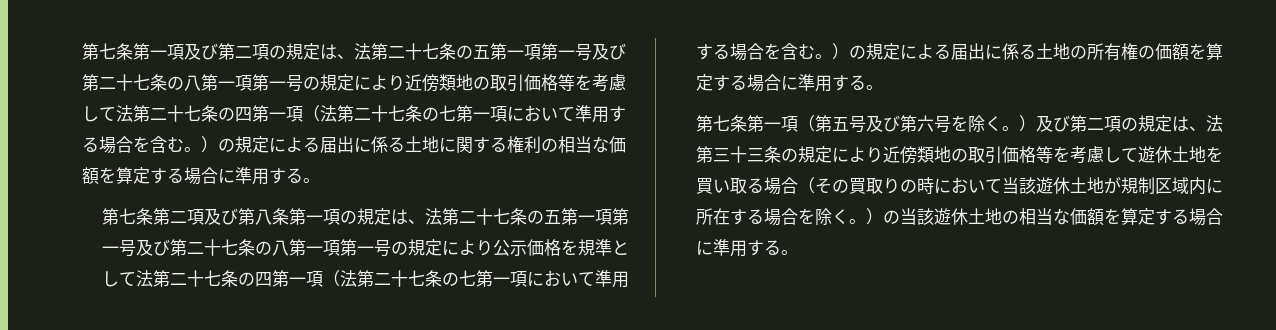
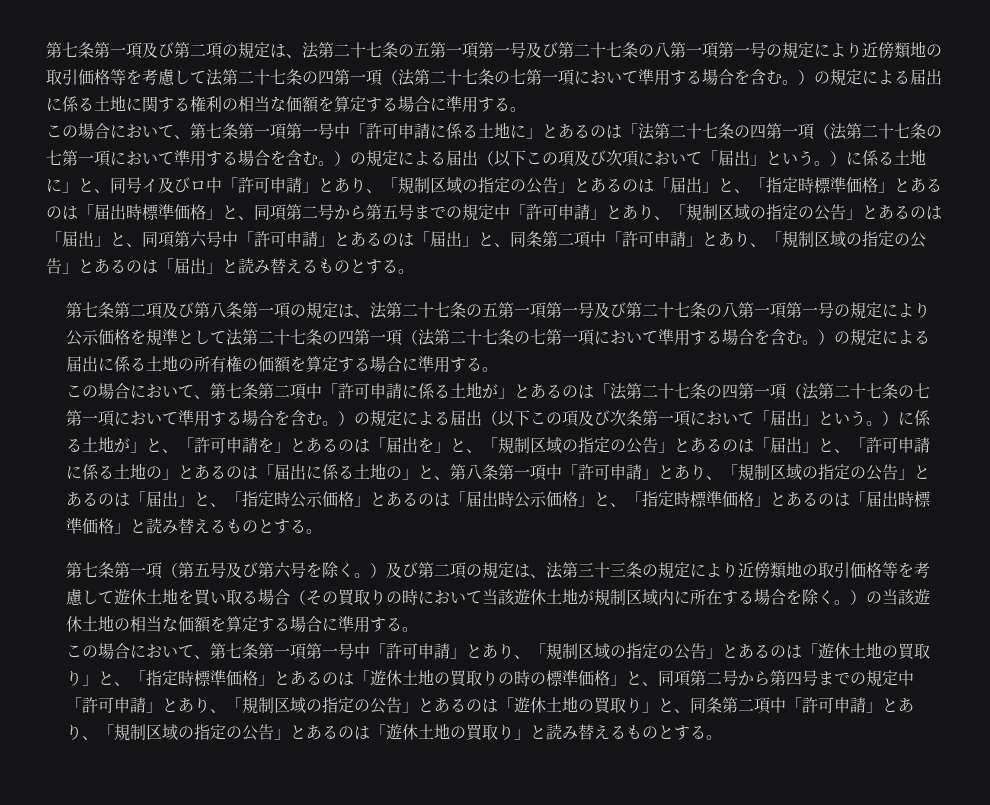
+ この場合において、第七条第一項第一号中「許可申請に係る土地に」とあるのは「法第二十七条の四第一項（法第二十七条の七第一項において準用する場合を含む。）の規定による届出（以下この項及び次項において「届出」という。）に係る土地に」と、同号イ及びロ中「許可申請」とあり、「規制区域の指定の公告」とあるのは「届出」と、「指定時標準価格」とあるのは「届出時標準価格」と、同項第二号から第五号までの規定中「許可申請」とあり、「規制区域の指定の公告」とあるのは「届出」と、同項第六号中「許可申請」とあるのは「届出」と、同条第二項中「許可申請」とあり、「規制区域の指定の公告」とあるのは「届出」と読み替えるものとする。
+ この場合において、第七条第二項中「許可申請に係る土地が」とあるのは「法第二十七条の四第一項（法第二十七条の七第一項において準用する場合を含む。）の規定による届出（以下この項及び次条第一項において「届出」という。）に係る土地が」と、「許可申請を」とあるのは「届出を」と、「規制区域の指定の公告」とあるのは「届出」と、「許可申請に係る土地の」とあるのは「届出に係る土地の」と、第八条第一項中「許可申請」とあり、「規制区域の指定の公告」とあるのは「届出」と、「指定時公示価格」とあるのは「届出時公示価格」と、「指定時標準価格」とあるのは「届出時標準価格」と読み替えるものとする。
+ この場合において、第七条第一項第一号中「許可申請」とあり、「規制区域の指定の公告」とあるのは「遊休土地の買取り」と、「指定時標準価格」とあるのは「遊休土地の買取りの時の標準価格」と、同項第二号から第四号までの規定中「許可申請」とあり、「規制区域の指定の公告」とあるのは「遊休土地の買取り」と、同条第二項中「許可申請」とあり、「規制区域の指定の公告」とあるのは「遊休土地の買取り」と読み替えるものとする。

